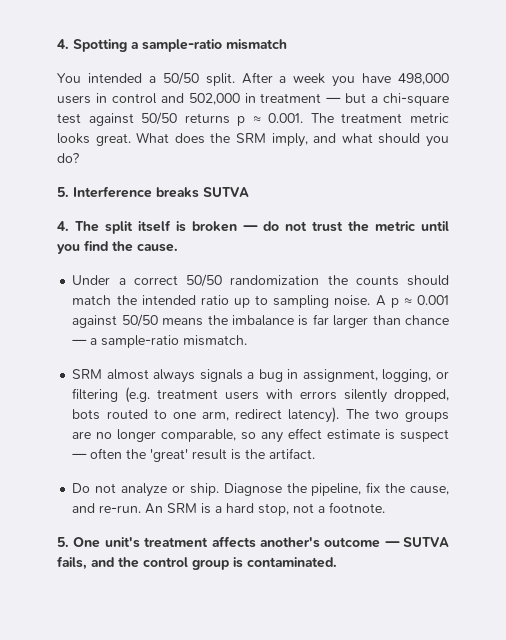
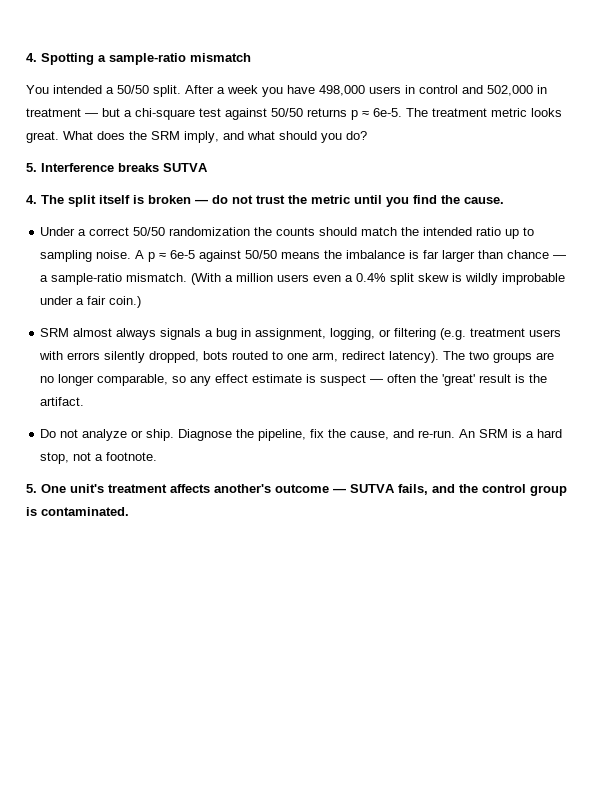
- After a week you have 498,000 users in control and 502,000 in treatment — but a chi-square test against 50/50 returns p ≈ 0.001. The treatment metric looks great.
+ After a week you have 498,000 users in control and 502,000 in treatment — but a chi-square test against 50/50 returns p ≈ 6e-5. The treatment metric looks great.
- A p ≈ 0.001 against 50/50 means the imbalance is far larger than chance — a sample-ratio mismatch.
+ A p ≈ 6e-5 against 50/50 means the imbalance is far larger than chance — a sample-ratio mismatch. (With a million users even a 0.4% split skew is wildly improbable under a fair coin.)

